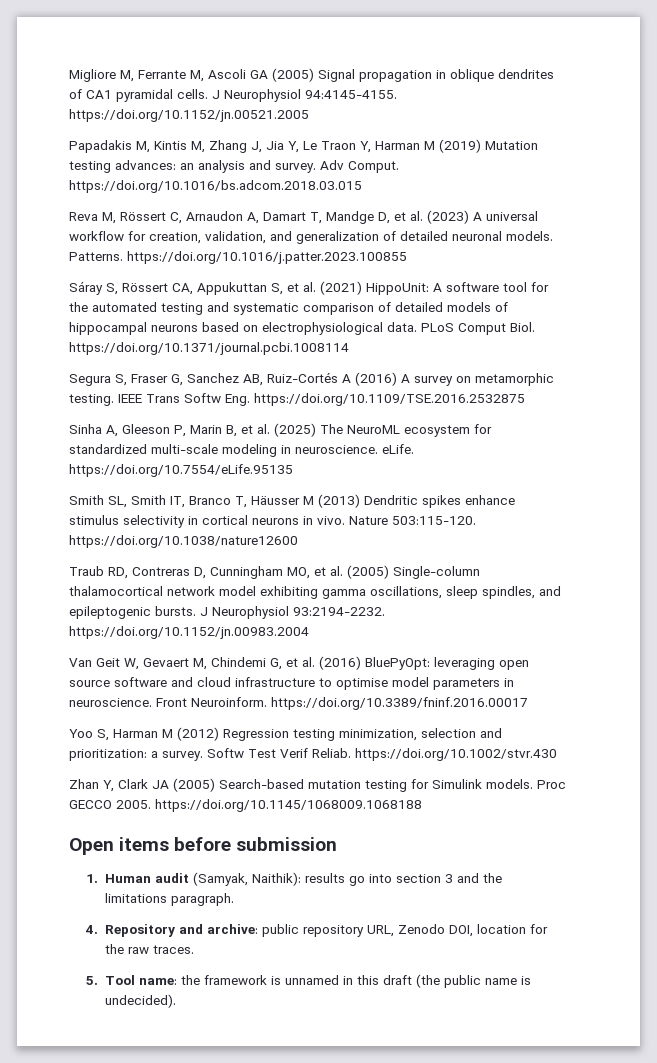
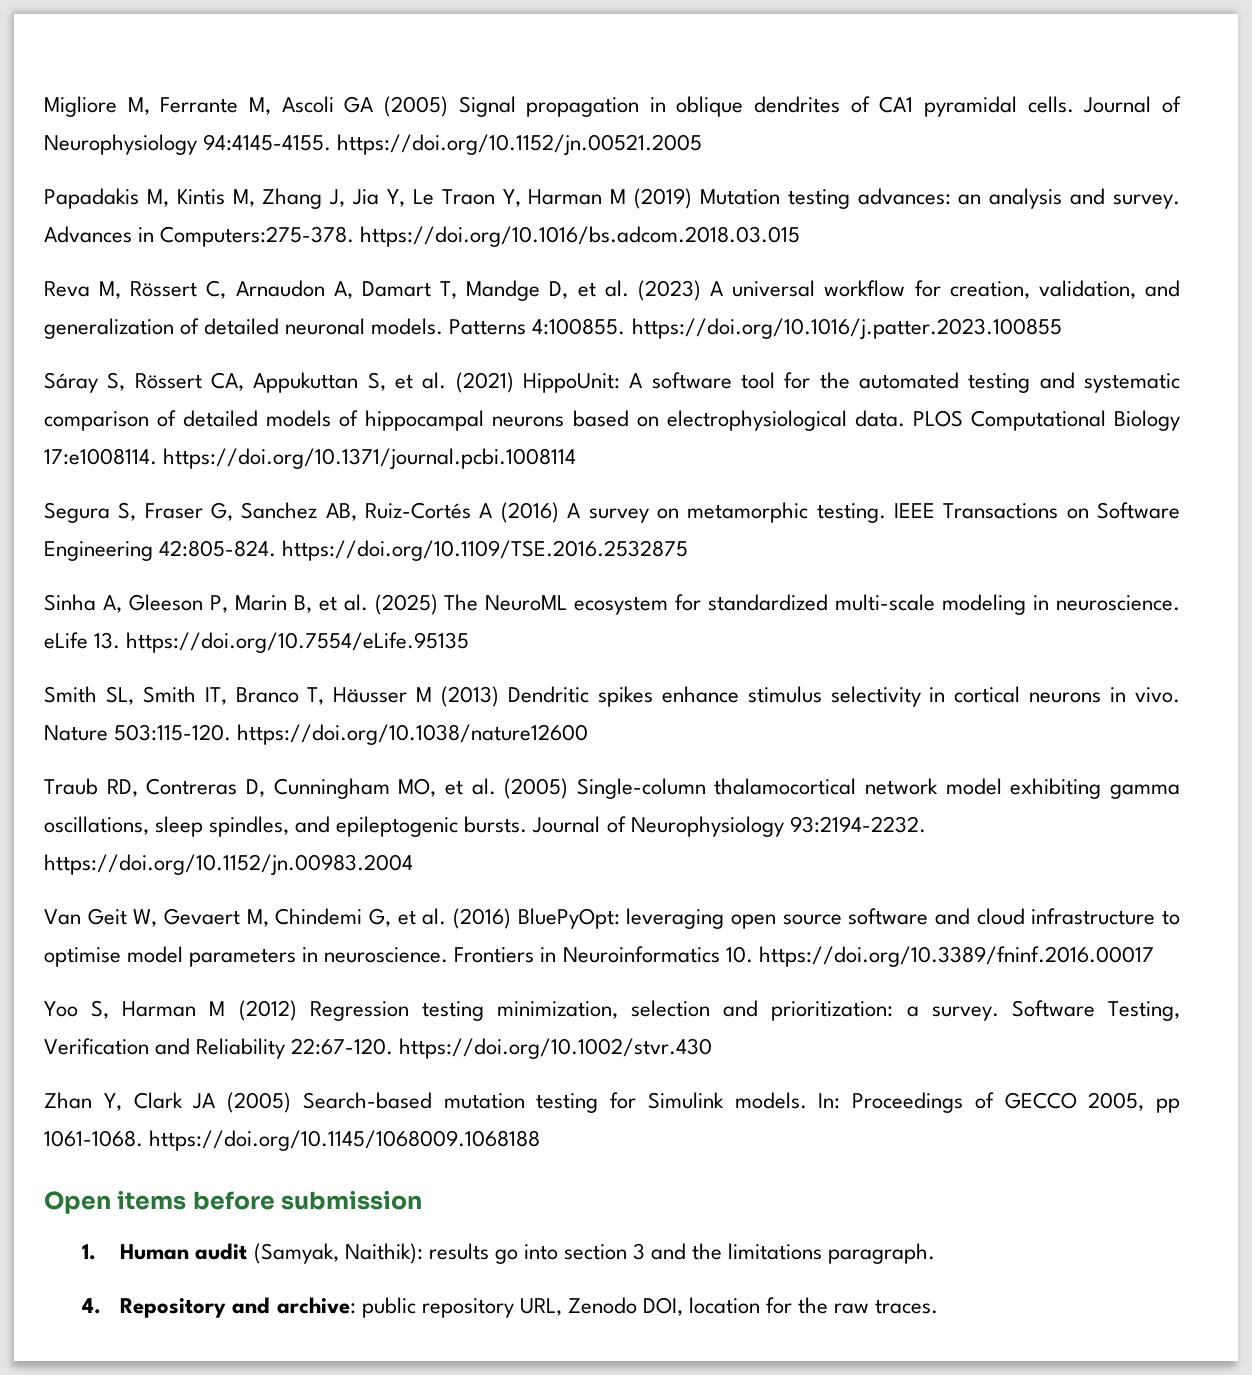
- J Neurophysiol 94:4145-4155. https://doi.org/10.1152/jn.00521.2005
+ Journal of Neurophysiology 94:4145-4155. https://doi.org/10.1152/jn.00521.2005
- Adv Comput. https://doi.org/10.1016/bs.adcom.2018.03.015
+ Advances in Computers:275-378. https://doi.org/10.1016/bs.adcom.2018.03.015
- Patterns. https://doi.org/10.1016/j.patter.2023.100855
+ Patterns 4:100855. https://doi.org/10.1016/j.patter.2023.100855
- PLoS Comput Biol. https://doi.org/10.1371/journal.pcbi.1008114
+ PLOS Computational Biology 17:e1008114. https://doi.org/10.1371/journal.pcbi.1008114
- IEEE Trans Softw Eng. https://doi.org/10.1109/TSE.2016.2532875
+ IEEE Transactions on Software Engineering 42:805-824. https://doi.org/10.1109/TSE.2016.2532875
- Sinha A, Gleeson P, Marin B, et al. (2025) The NeuroML ecosystem for standardized multi-scale modeling in neuroscience. eLife. https://doi.org/10.7554/eLife.95135
+ Sinha A, Gleeson P, Marin B, et al. (2025) The NeuroML ecosystem for standardized multi-scale modeling in neuroscience. eLife 13. https://doi.org/10.7554/eLife.95135
- J Neurophysiol 93:2194-2232. https://doi.org/10.1152/jn.00983.2004
+ Journal of Neurophysiology 93:2194-2232. https://doi.org/10.1152/jn.00983.2004
- Front Neuroinform. https://doi.org/10.3389/fninf.2016.00017
+ Frontiers in Neuroinformatics 10. https://doi.org/10.3389/fninf.2016.00017
- Softw Test Verif Reliab. https://doi.org/10.1002/stvr.430
+ Software Testing, Verification and Reliability 22:67-120. https://doi.org/10.1002/stvr.430
- Proc GECCO 2005. https://doi.org/10.1145/1068009.1068188
+ In: Proceedings of GECCO 2005, pp 1061-1068. https://doi.org/10.1145/1068009.1068188
- 5. Tool name: the framework is unnamed in this draft (the public name is undecided).

